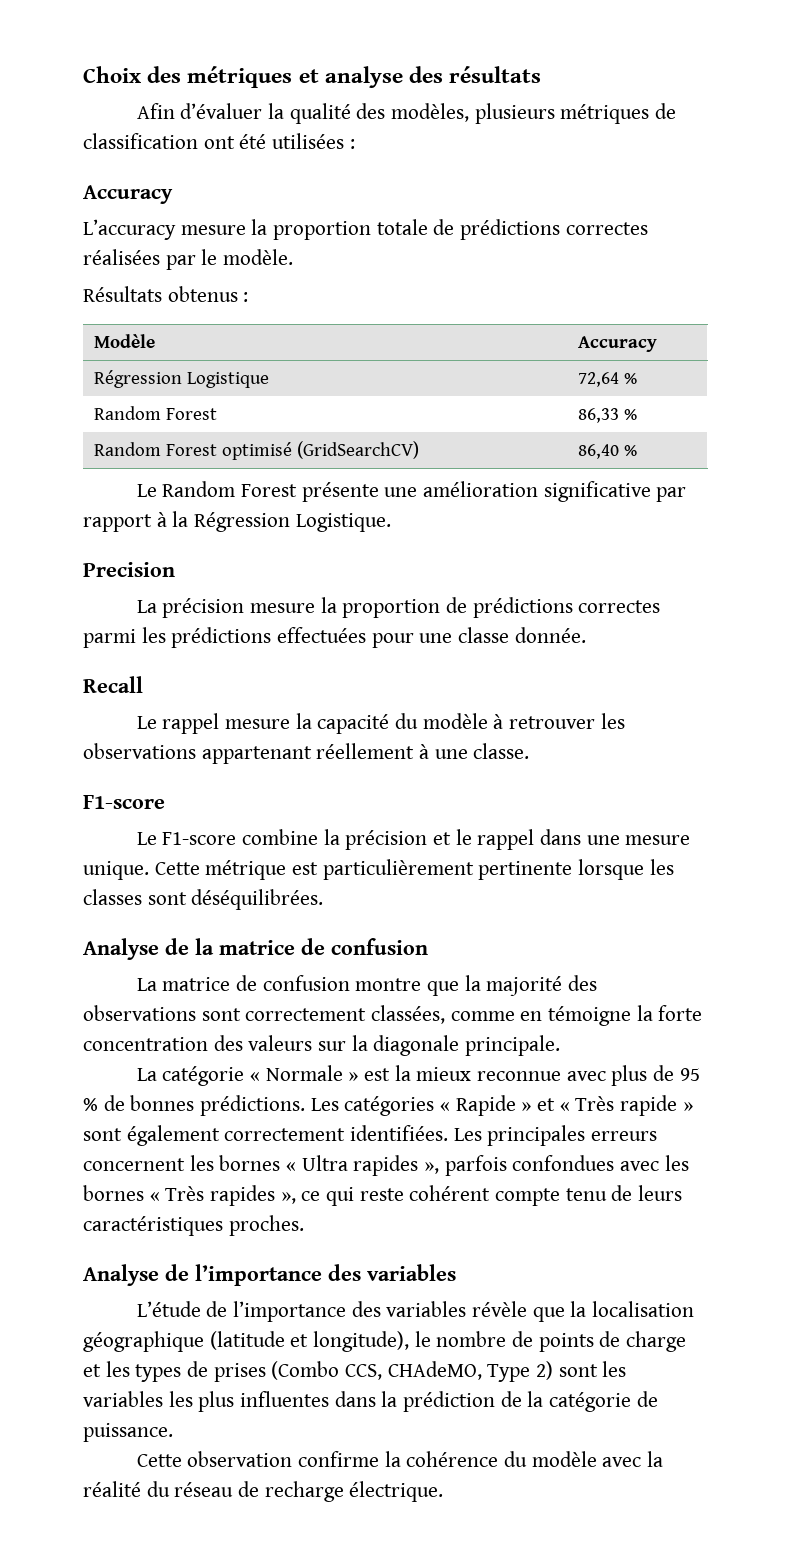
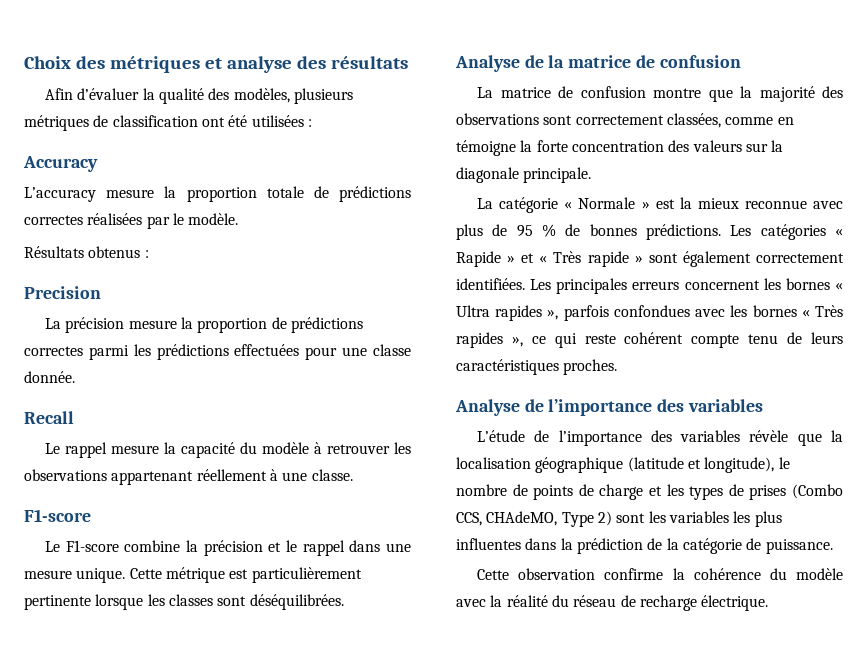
- Modèle | Accuracy
- Régression Logistique | 72,64 %
- Random Forest | 86,33 %
- Random Forest optimisé (GridSearchCV) | 86,40 %
- Le Random Forest présente une amélioration significative par rapport à la Régression Logistique.

